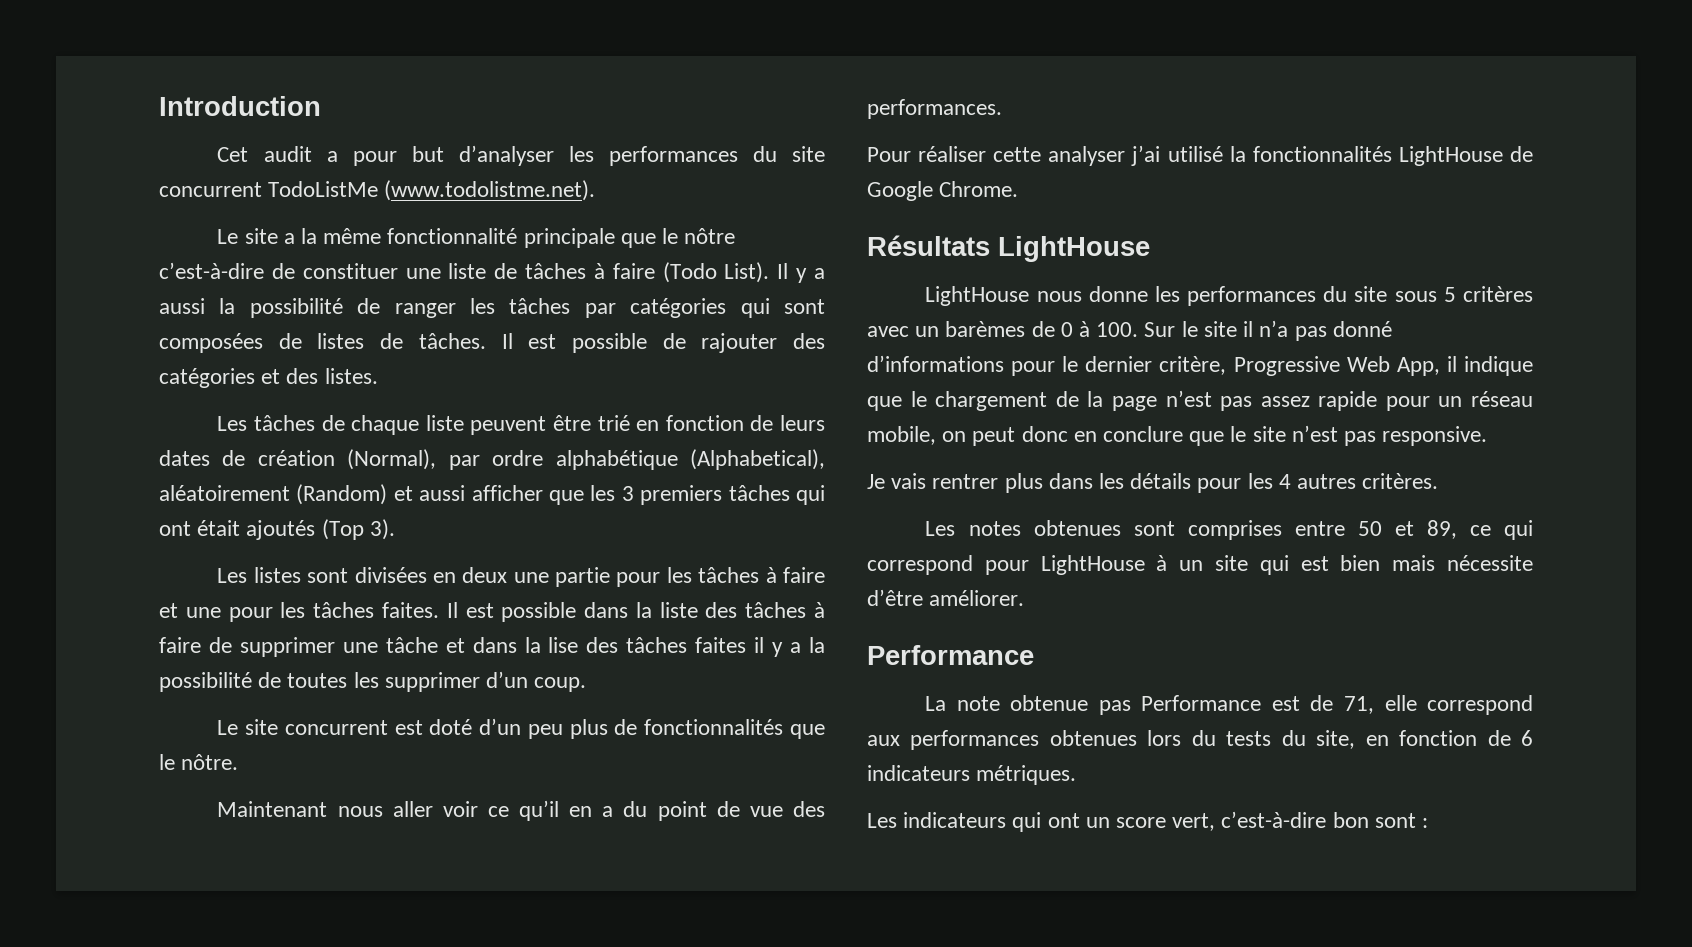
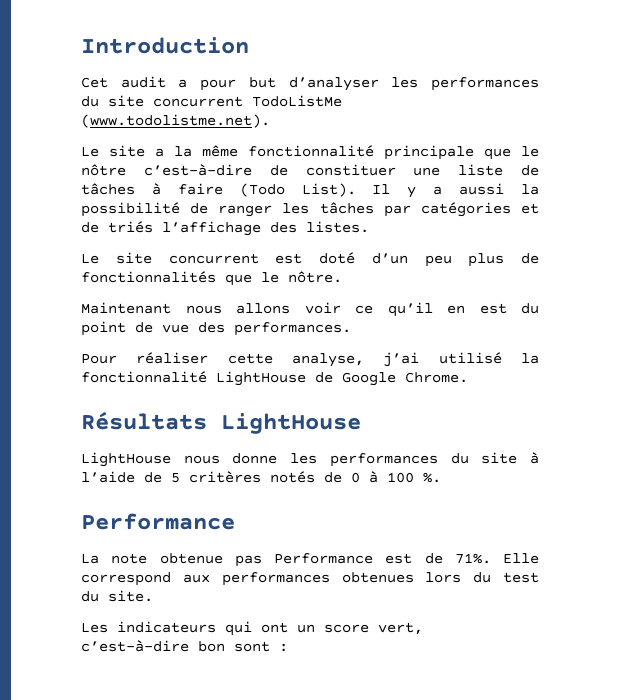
- Il y a aussi la possibilité de ranger les tâches par catégories qui sont composées de listes de tâches. Il est possible de rajouter des catégories et des listes.
- Les tâches de chaque liste peuvent être trié en fonction de leurs dates de création (Normal), par ordre alphabétique (Alphabetical), aléatoirement (Random) et aussi afficher que les 3 premiers tâches qui ont était ajoutés (Top 3).
- Les listes sont divisées en deux une partie pour les tâches à faire et une pour les tâches faites. Il est possible dans la liste des tâches à faire de supprimer une tâche et dans la lise des tâches faites il y a la possibilité de toutes les supprimer d’un coup.
+ Il y a aussi la possibilité de ranger les tâches par catégories et de triés l’affichage des listes.
- Maintenant nous aller voir ce qu’il en a du point de vue des performances.
+ Maintenant nous allons voir ce qu’il en est du point de vue des performances.
- Pour réaliser cette analyser j’ai utilisé la fonctionnalités LightHouse de Google Chrome.
+ Pour réaliser cette analyse, j’ai utilisé la fonctionnalité LightHouse de Google Chrome.
- LightHouse nous donne les performances du site sous 5 critères avec un barèmes de 0 à 100. Sur le site il n’a pas donné d’informations pour le dernier critère, Progressive Web App, il indique que le chargement de la page n’est pas assez rapide pour un réseau mobile, on peut donc en conclure que le site n’est pas responsive.
- Je vais rentrer plus dans les détails pour les 4 autres critères.
- Les notes obtenues sont comprises entre 50 et 89, ce qui correspond pour LightHouse à un site qui est bien mais nécessite d’être améliorer.
+ LightHouse nous donne les performances du site à l’aide de 5 critères notés de 0 à 100 %.
- La note obtenue pas Performance est de 71, elle correspond aux performances obtenues lors du tests du site, en fonction de 6 indicateurs métriques.
+ La note obtenue pas Performance est de 71%. Elle correspond aux performances obtenues lors du test du site.

